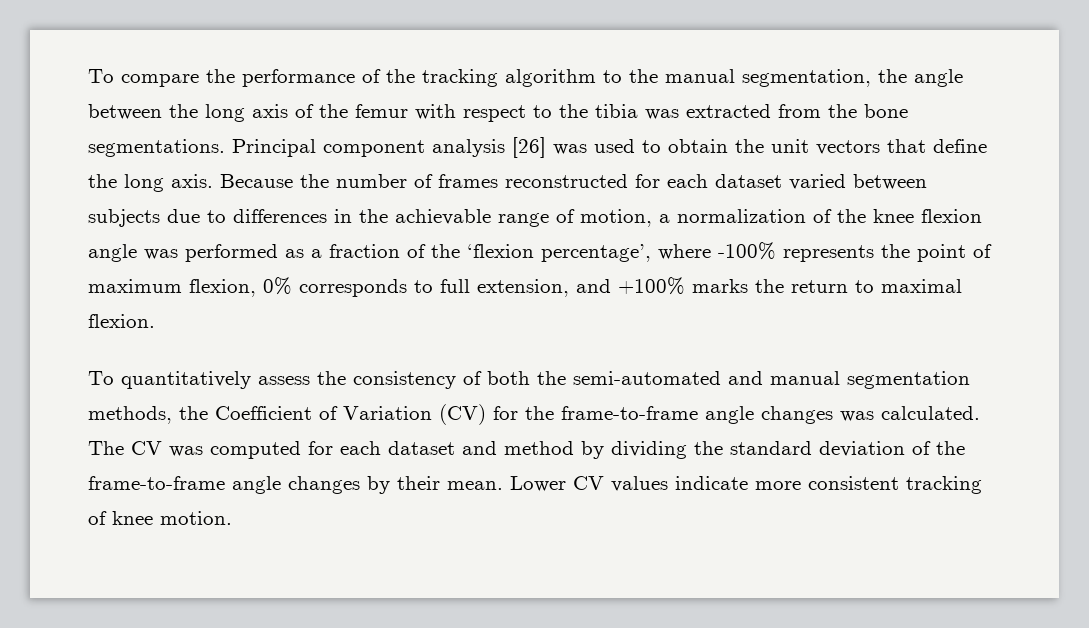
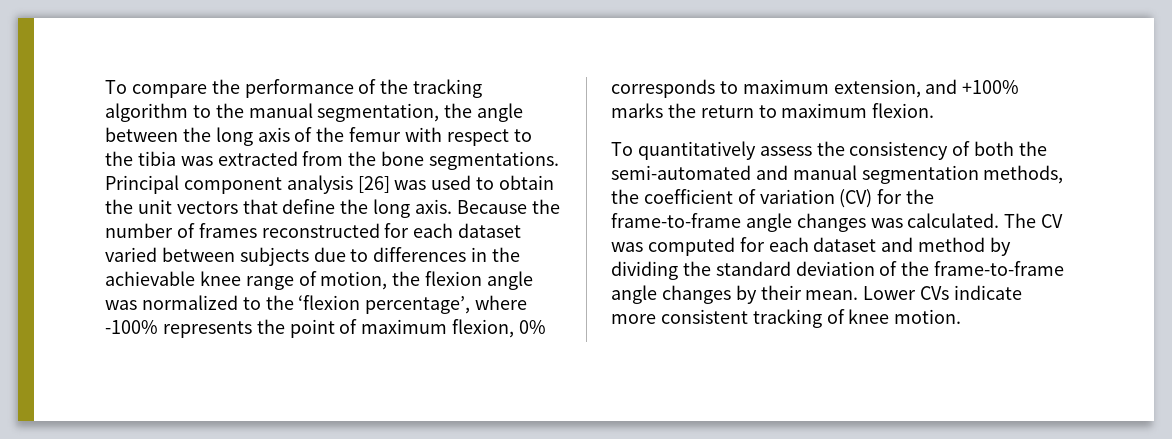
- Because the number of frames reconstructed for each dataset varied between subjects due to differences in the achievable range of motion, a normalization of the knee flexion angle was performed as a fraction of the ‘flexion percentage’, where -100% represents the point of maximum flexion, 0% corresponds to full extension, and +100% marks the return to maximal flexion.
+ Because the number of frames reconstructed for each dataset varied between subjects due to differences in the achievable knee range of motion, the flexion angle was normalized to the ‘flexion percentage’, where -100% represents the point of maximum flexion, 0% corresponds to maximum extension, and +100% marks the return to maximum flexion.
- To quantitatively assess the consistency of both the semi-automated and manual segmentation methods, the Coefficient of Variation (CV) for the frame-to-frame angle changes was calculated.
+ To quantitatively assess the consistency of both the semi-automated and manual segmentation methods, the coefficient of variation (CV) for the frame-to-frame angle changes was calculated.
- Lower CV values indicate more consistent tracking of knee motion.
+ Lower CVs indicate more consistent tracking of knee motion.

